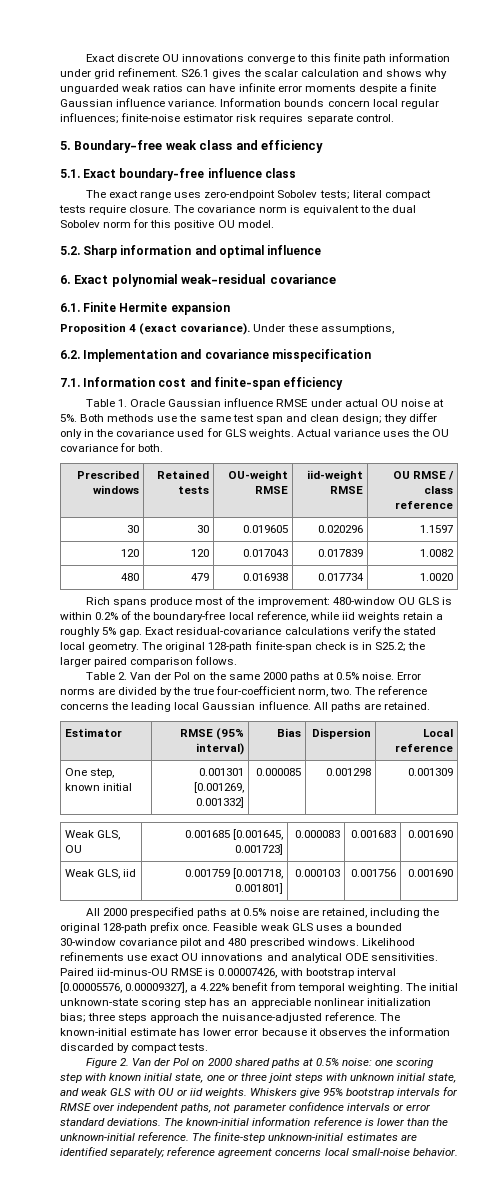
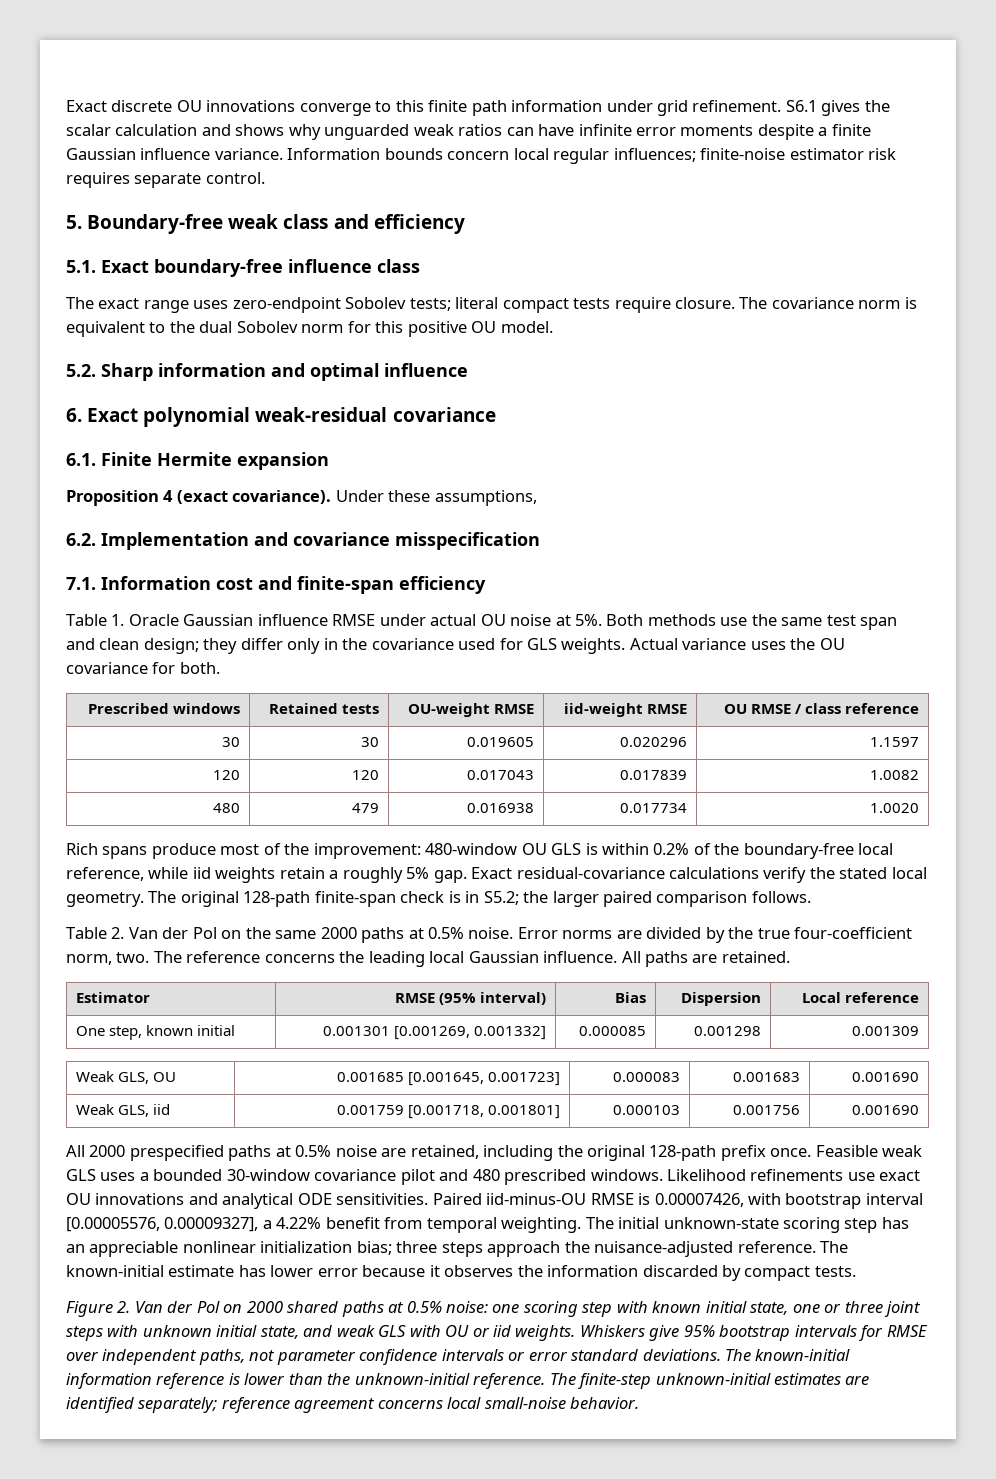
- S26.1 gives the scalar calculation and shows why unguarded weak ratios can have infinite error moments despite a finite Gaussian influence variance.
+ S6.1 gives the scalar calculation and shows why unguarded weak ratios can have infinite error moments despite a finite Gaussian influence variance.
- The original 128-path finite-span check is in S25.2; the larger paired comparison follows.
+ The original 128-path finite-span check is in S5.2; the larger paired comparison follows.

